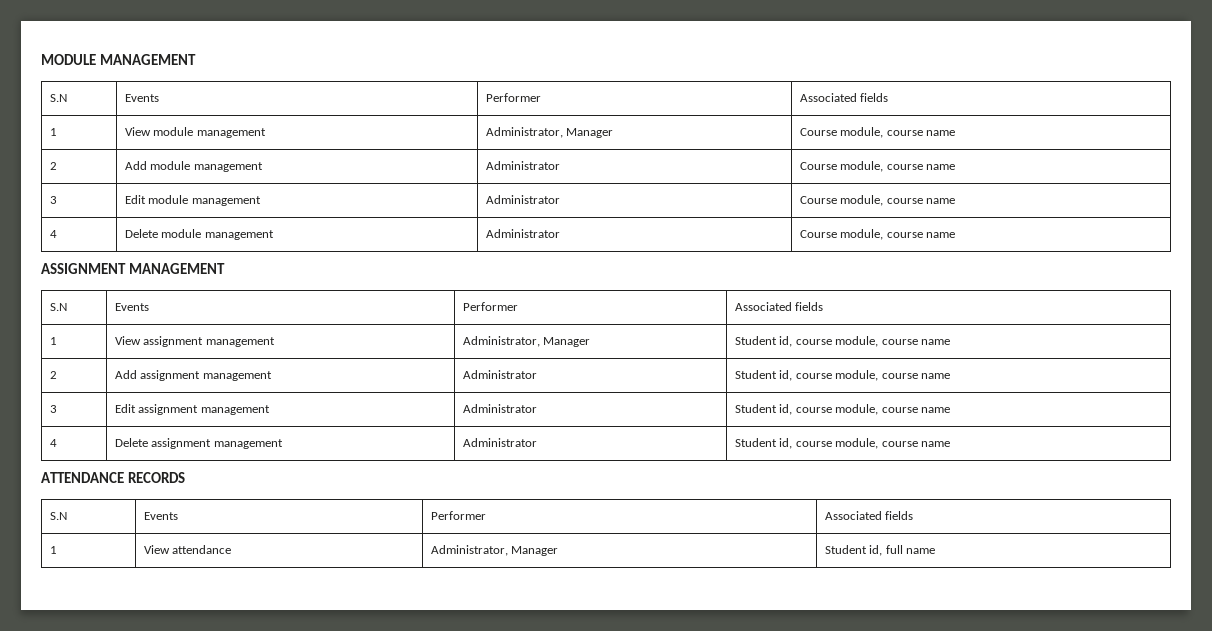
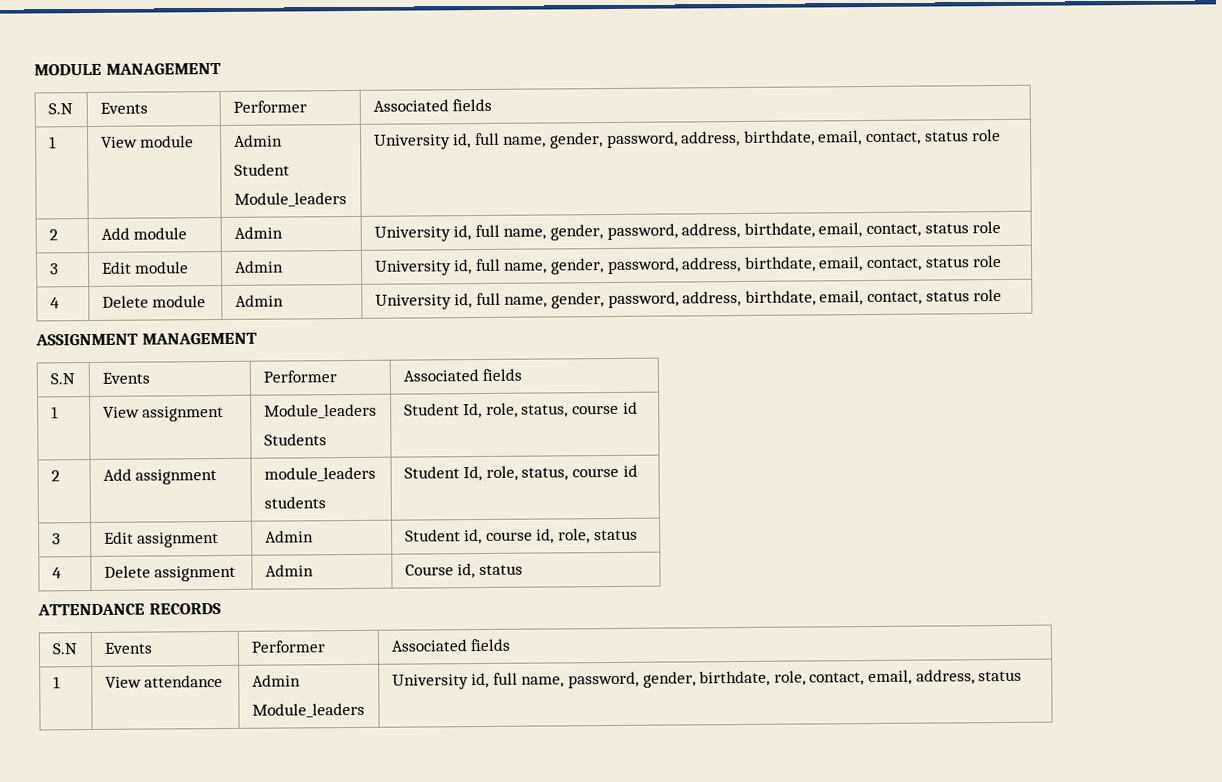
- 1 | View module management | Administrator, Manager | Course module, course name
- 2 | Add module management | Administrator | Course module, course name
- 3 | Edit module management | Administrator | Course module, course name
- 4 | Delete module management | Administrator | Course module, course name
+ 1 | View module | Admin
+ Student
+ Module_leaders | University id, full name, gender, password, address, birthdate, email, contact, status role
+ 2 | Add module | Admin | University id, full name, gender, password, address, birthdate, email, contact, status role
+ 3 | Edit module | Admin | University id, full name, gender, password, address, birthdate, email, contact, status role
+ 4 | Delete module | Admin | University id, full name, gender, password, address, birthdate, email, contact, status role
- 1 | View assignment management | Administrator, Manager | Student id, course module, course name
+ 1 | View assignment | Module_leaders
+ Students | Student Id, role, status, course id
- 2 | Add assignment management | Administrator | Student id, course module, course name
+ 2 | Add assignment | module_leaders
+ students | Student Id, role, status, course id
- 3 | Edit assignment management | Administrator | Student id, course module, course name
+ 3 | Edit assignment | Admin | Student id, course id, role, status
- 4 | Delete assignment management | Administrator | Student id, course module, course name
+ 4 | Delete assignment | Admin | Course id, status
- 1 | View attendance | Administrator, Manager | Student id, full name
+ 1 | View attendance | Admin
+ Module_leaders | University id, full name, password, gender, birthdate, role, contact, email, address, status

